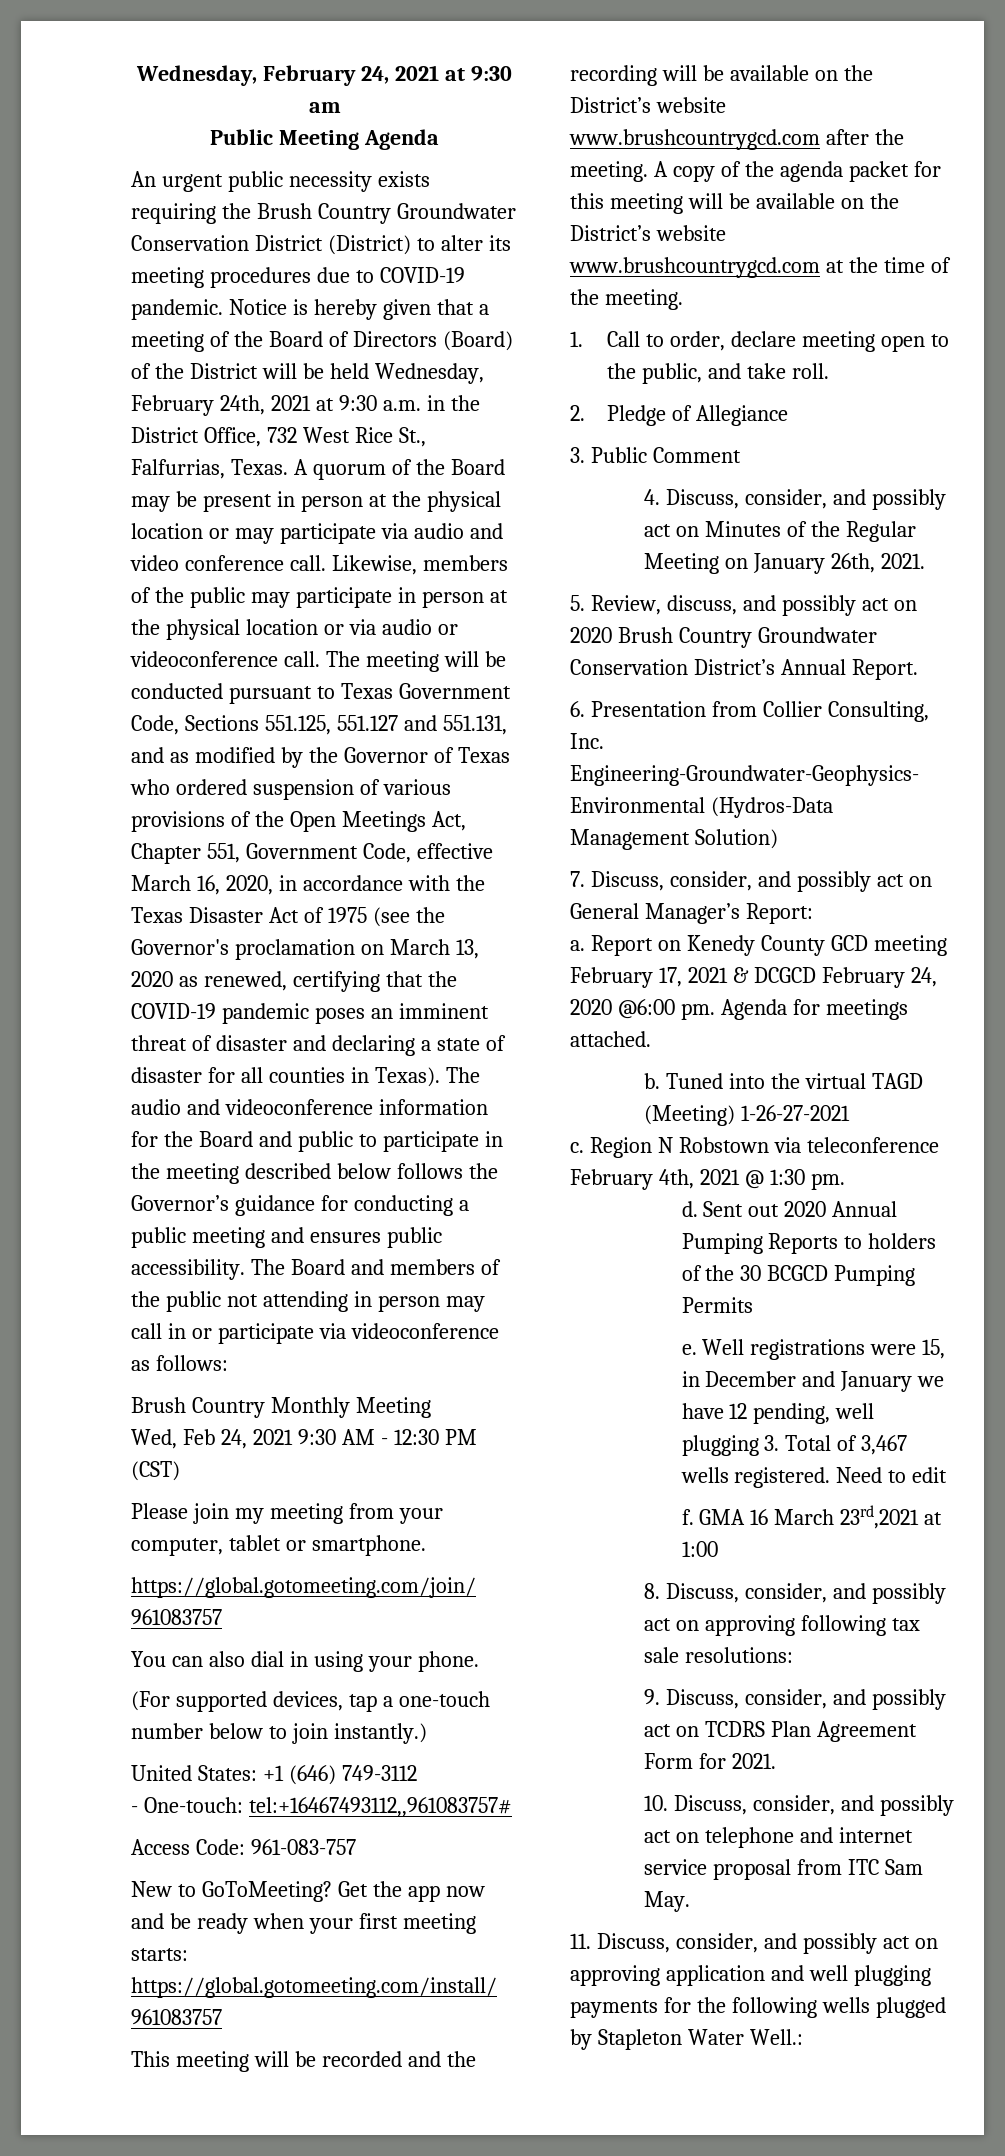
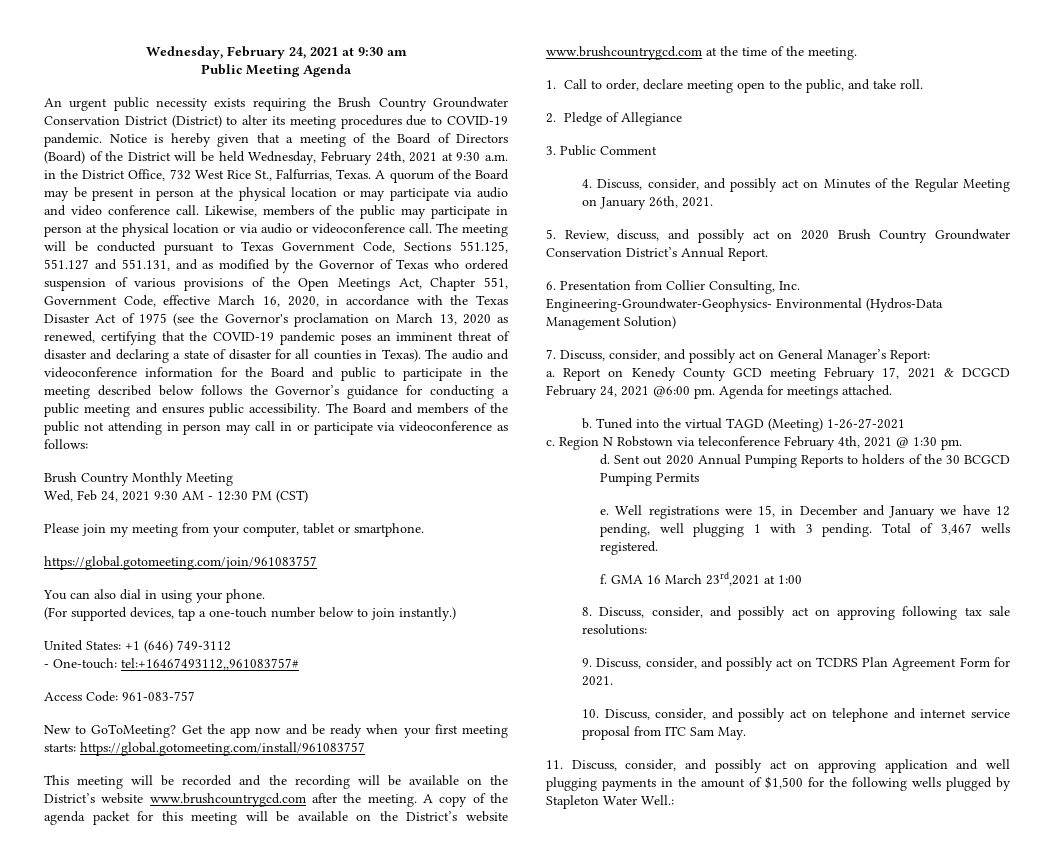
- Report on Kenedy County GCD meeting February 17, 2021 & DCGCD February 24, 2020 @6:00 pm.
+ Report on Kenedy County GCD meeting February 17, 2021 & DCGCD February 24, 2021 @6:00 pm.
- Well registrations were 15, in December and January we have 12 pending, well plugging 3. Total of 3,467 wells registered. Need to edit
+ Well registrations were 15, in December and January we have 12 pending, well plugging 1 with 3 pending. Total of 3,467 wells registered.
- 11. Discuss, consider, and possibly act on approving application and well plugging payments for the following wells plugged by Stapleton Water Well.:
+ 11. Discuss, consider, and possibly act on approving application and well plugging payments in the amount of $1,500 for the following wells plugged by Stapleton Water Well.:

